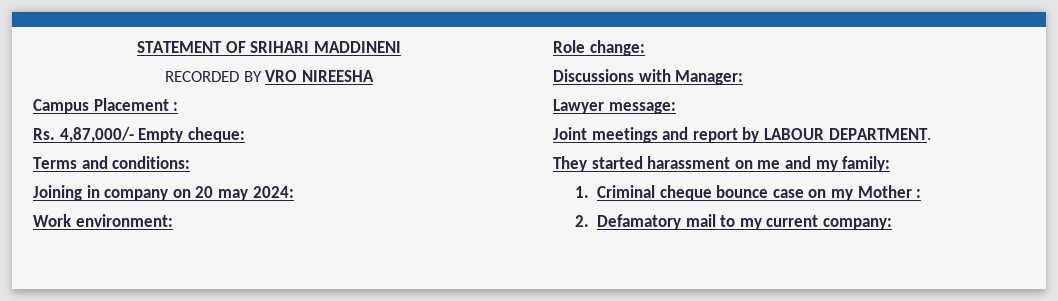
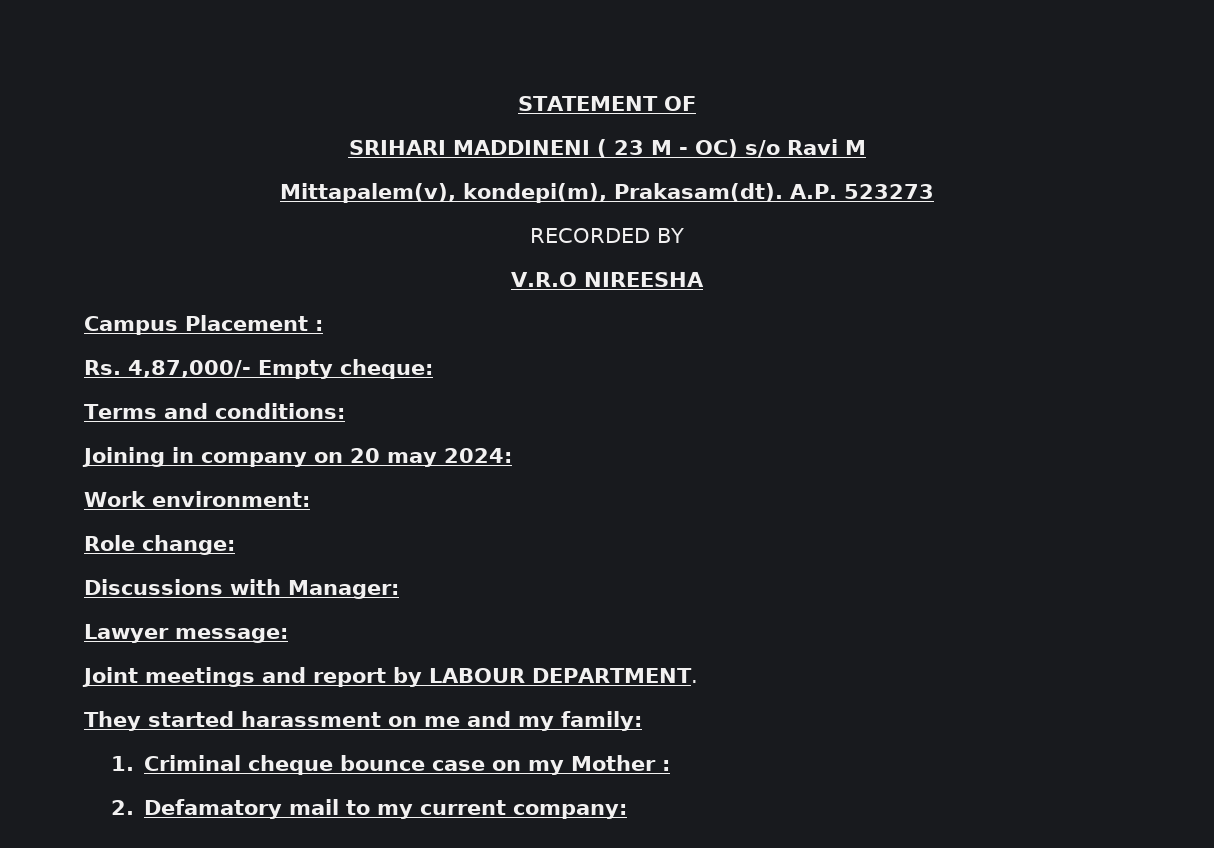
- STATEMENT OF SRIHARI MADDINENI
+ STATEMENT OF
+ SRIHARI MADDINENI ( 23 M - OC) s/o Ravi M
+ Mittapalem(v), kondepi(m), Prakasam(dt). A.P. 523273
- RECORDED BY VRO NIREESHA
+ RECORDED BY
+ V.R.O NIREESHA

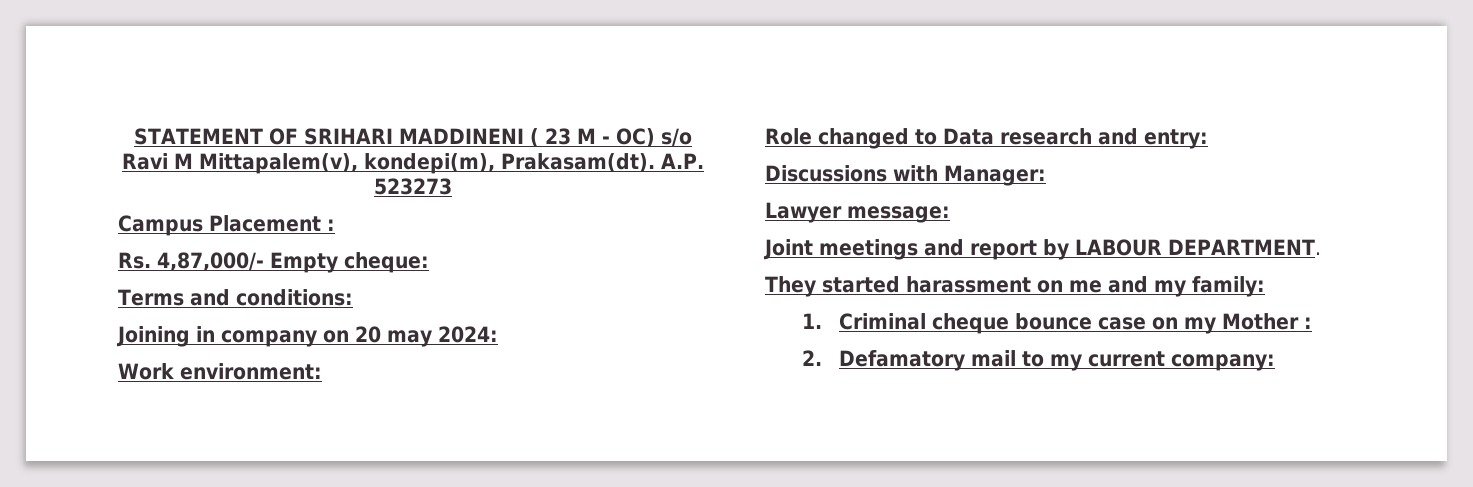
- STATEMENT OF
- SRIHARI MADDINENI ( 23 M - OC) s/o Ravi M
- Mittapalem(v), kondepi(m), Prakasam(dt).
+ STATEMENT OF SRIHARI MADDINENI ( 23 M - OC) s/o Ravi M Mittapalem(v), kondepi(m), Prakasam(dt).
- RECORDED BY
- V.R.O NIREESHA
- Role change:
+ Role changed to Data research and entry:

